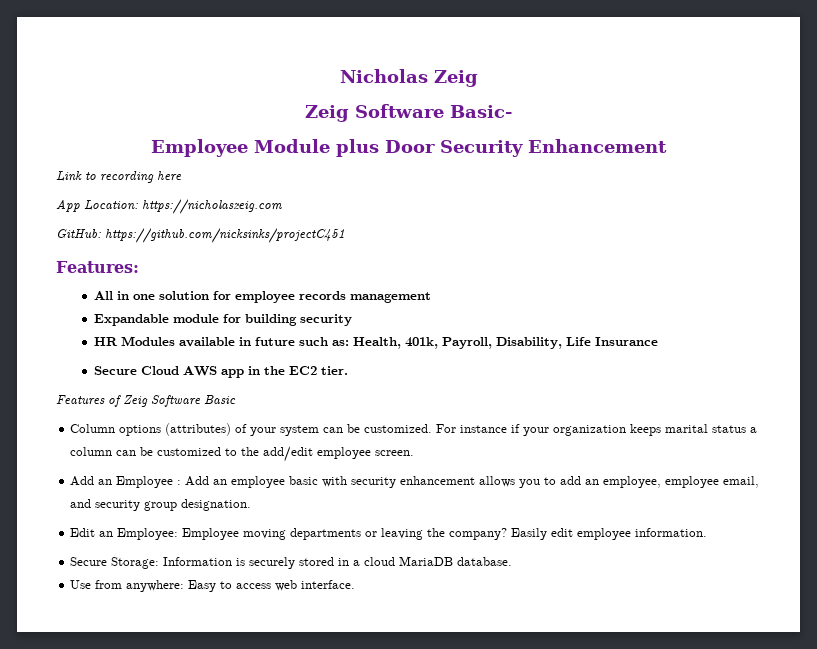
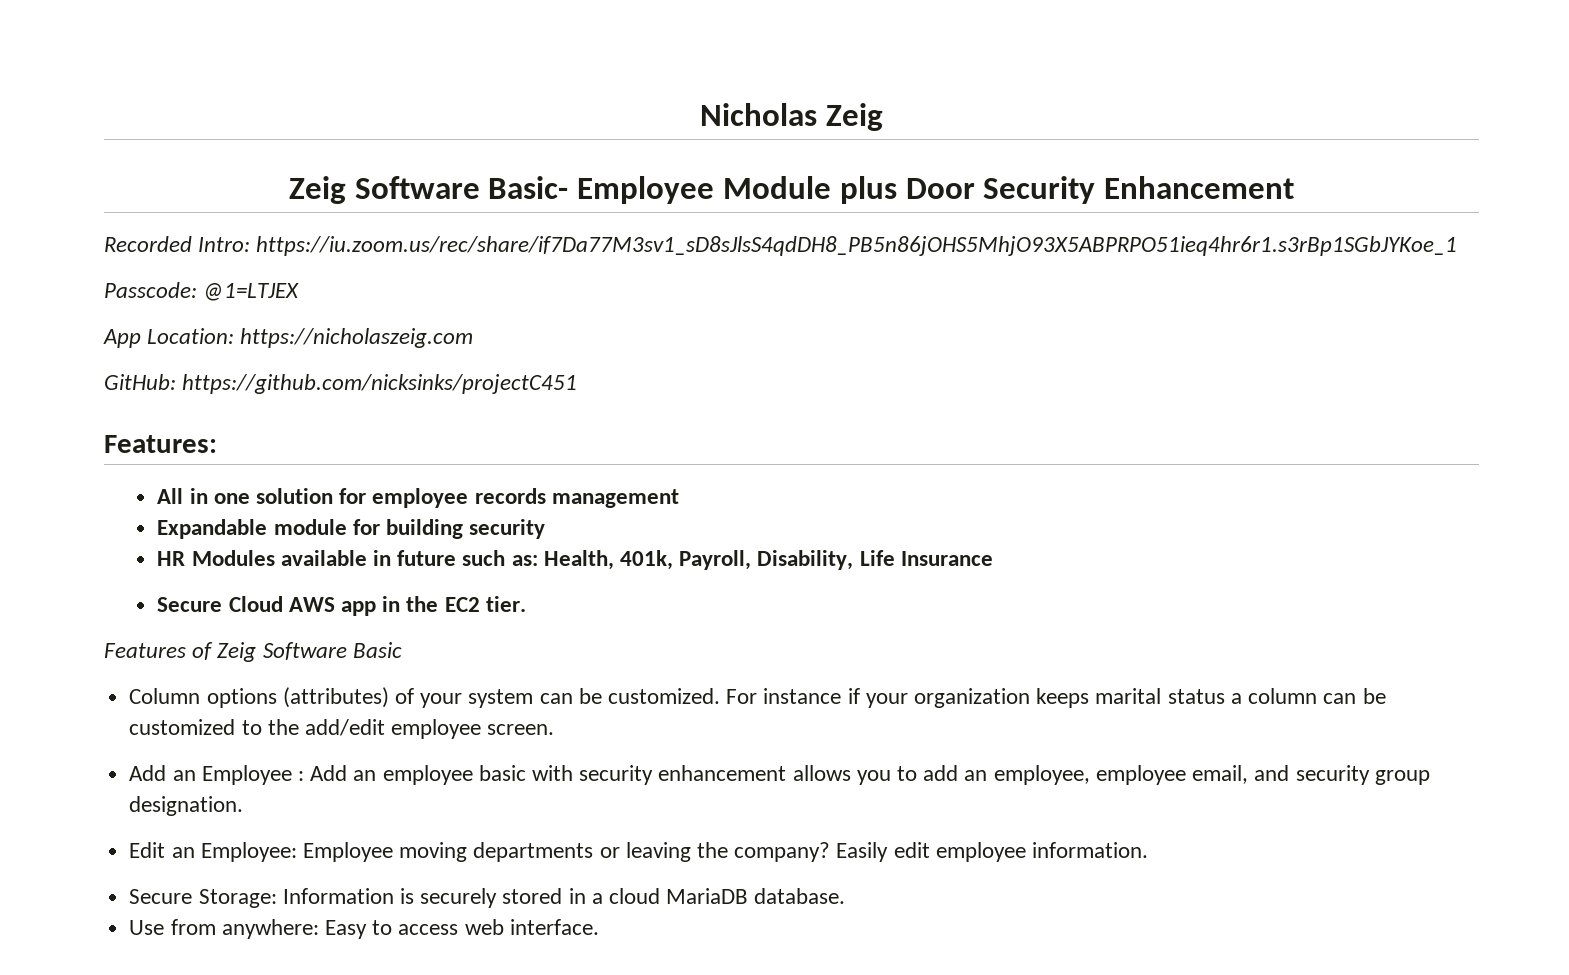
- Zeig Software Basic-
- Employee Module plus Door Security Enhancement
+ Zeig Software Basic- Employee Module plus Door Security Enhancement
- Link to recording here
+ Recorded Intro: https://iu.zoom.us/rec/share/if7Da77M3sv1_sD8sJlsS4qdDH8_PB5n86jOHS5MhjO93X5ABPRPO51ieq4hr6r1.s3rBp1SGbJYKoe_1
+ Passcode: @1=LTJEX

